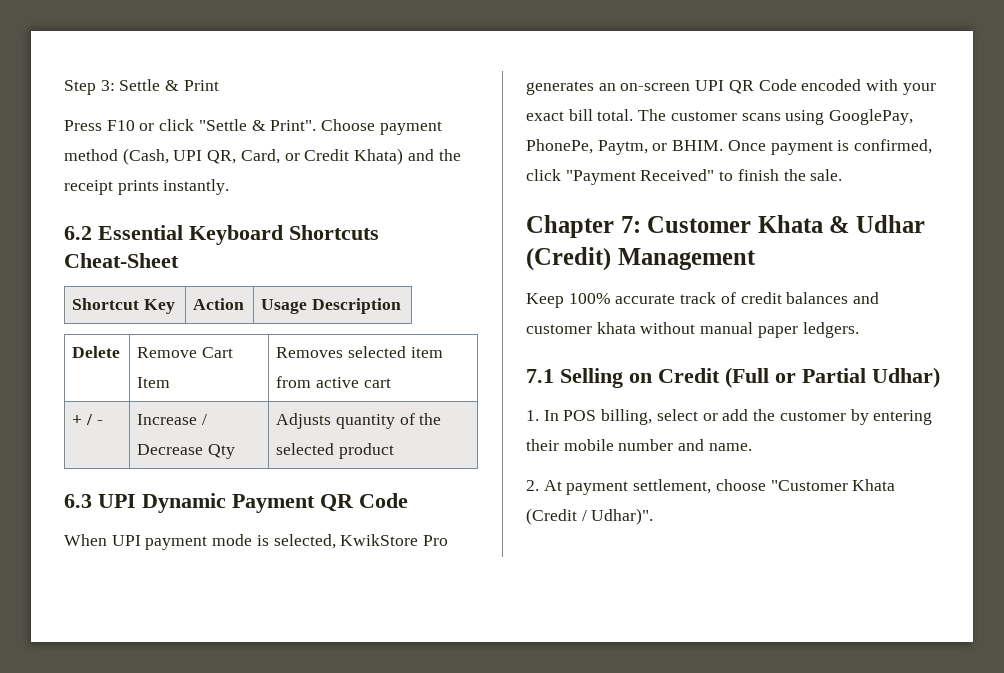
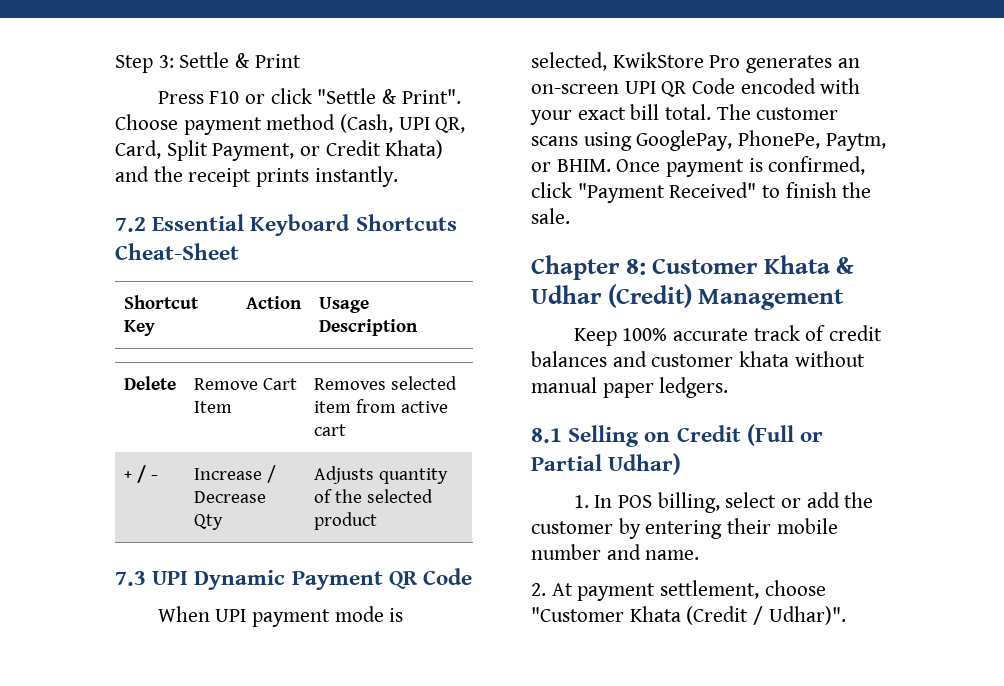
- Choose payment method (Cash, UPI QR, Card, or Credit Khata) and the receipt prints instantly.
+ Choose payment method (Cash, UPI QR, Card, Split Payment, or Credit Khata) and the receipt prints instantly.
- 6.2 Essential Keyboard Shortcuts Cheat-Sheet
+ 7.2 Essential Keyboard Shortcuts Cheat-Sheet
- 6.3 UPI Dynamic Payment QR Code
+ 7.3 UPI Dynamic Payment QR Code
- Chapter 7: Customer Khata & Udhar (Credit) Management
+ Chapter 8: Customer Khata & Udhar (Credit) Management
- 7.1 Selling on Credit (Full or Partial Udhar)
+ 8.1 Selling on Credit (Full or Partial Udhar)

